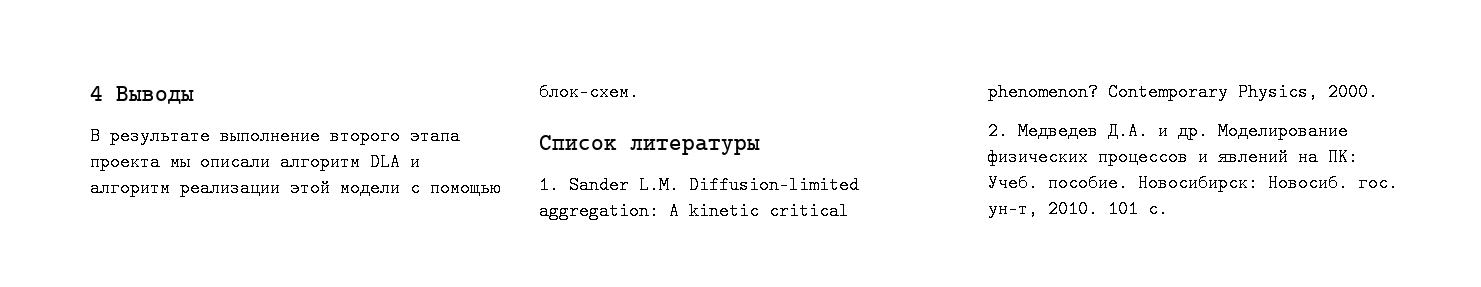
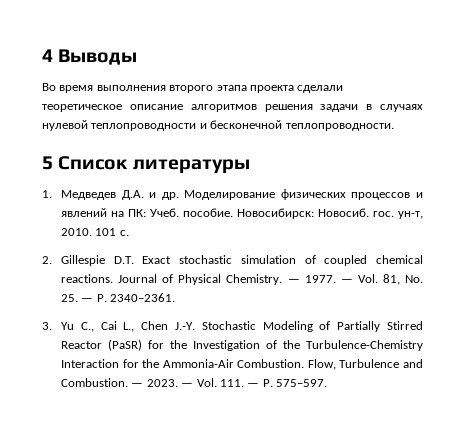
- В результате выполнение второго этапа проекта мы описали алгоритм DLA и алгоритм реализации этой модели с помощью блок-схем.
- Список литературы
- 1. Sander L.M. Diffusion-limited aggregation: A kinetic critical phenomenon? Contemporary Physics, 2000.
- 2. Медведев Д.А. и др. Моделирование физических процессов и явлений на ПК: Учеб. пособие.
+ Во время выполнения второго этапа проекта сделали теоретическое описание алгоритмов решения задачи в случаях нулевой теплопроводности и бесконечной теплопроводности.
+ 5 Список литературы
+ 1. Медведев Д.А. и др. Моделирование физических процессов и явлений на ПК: Учеб. пособие.
+ 2. Gillespie D.T. Exact stochastic simulation of coupled chemical reactions. Journal of Physical Chemistry. — 1977. — Vol. 81, No. 25. — P. 2340–2361.
+ 3. Yu C., Cai L., Chen J.-Y. Stochastic Modeling of Partially Stirred Reactor (PaSR) for the Investigation of the Turbulence-Chemistry Interaction for the Ammonia-Air Combustion. Flow, Turbulence and Combustion. — 2023. — Vol. 111. — P. 575–597.

